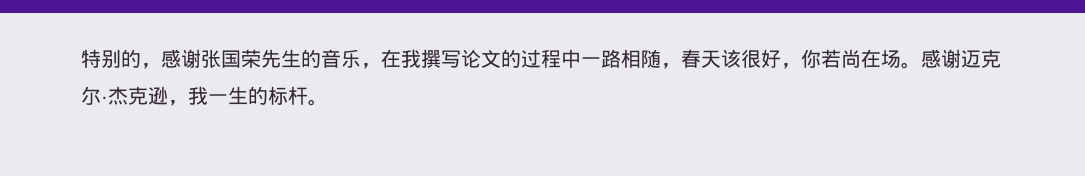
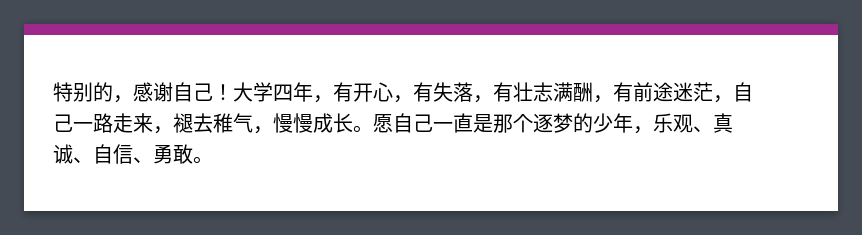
- 特别的，感谢张国荣先生的音乐，在我撰写论文的过程中一路相随，春天该很好，你若尚在场。感谢迈克尔·杰克逊，我一生的标杆。
+ 特别的，感谢自己！大学四年，有开心，有失落，有壮志满酬，有前途迷茫，自己一路走来，褪去稚气，慢慢成长。愿自己一直是那个逐梦的少年，乐观、真诚、自信、勇敢。

